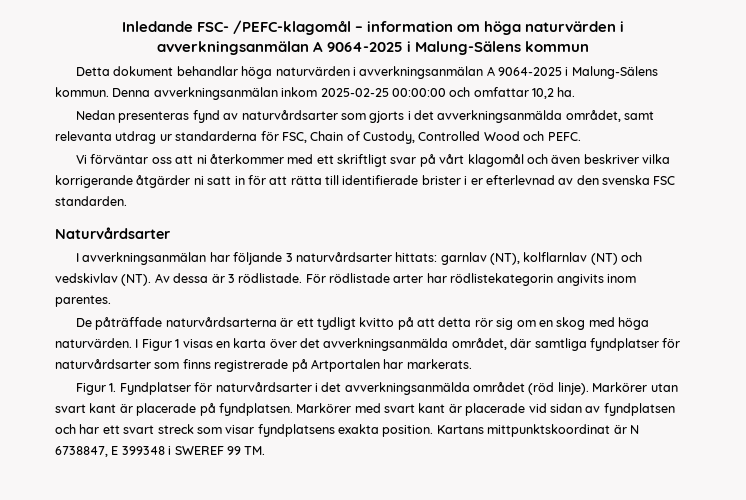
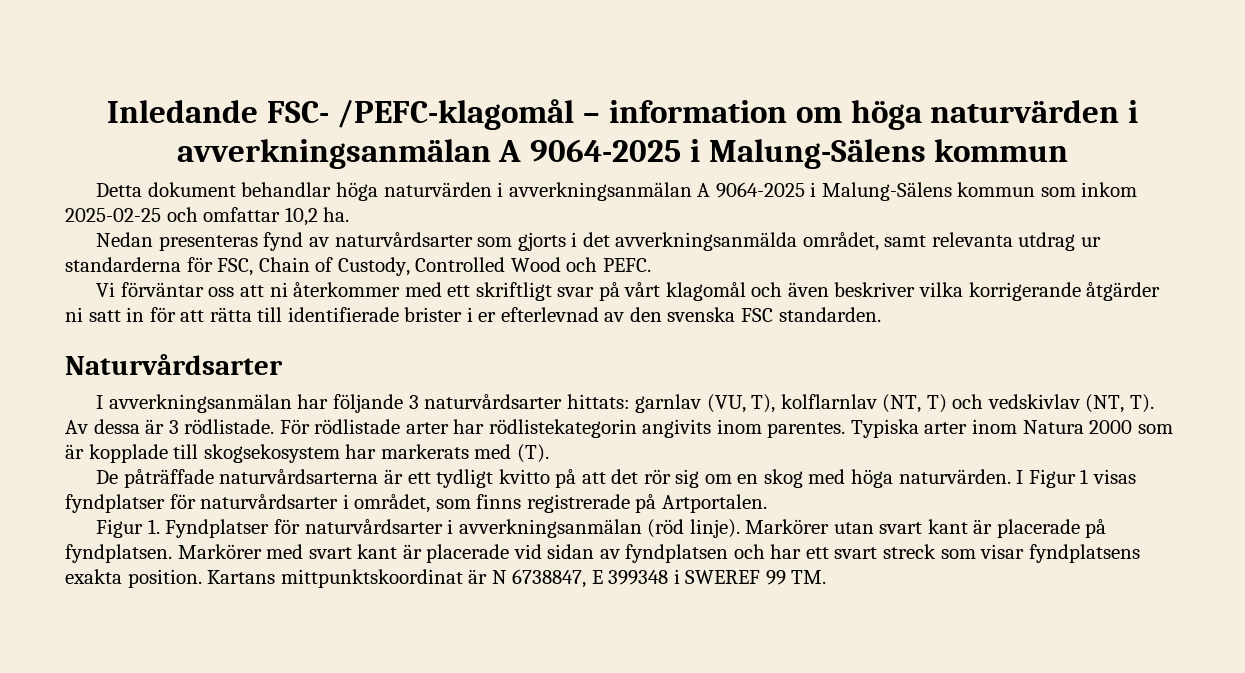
- Detta dokument behandlar höga naturvärden i avverkningsanmälan A 9064-2025 i Malung-Sälens kommun. Denna avverkningsanmälan inkom 2025-02-25 00:00:00 och omfattar 10,2 ha.
+ Detta dokument behandlar höga naturvärden i avverkningsanmälan A 9064-2025 i Malung-Sälens kommun som inkom 2025-02-25 och omfattar 10,2 ha.
- I avverkningsanmälan har följande 3 naturvårdsarter hittats: garnlav (NT), kolflarnlav (NT) och vedskivlav (NT). Av dessa är 3 rödlistade.
+ I avverkningsanmälan har följande 3 naturvårdsarter hittats: garnlav (VU, T), kolflarnlav (NT, T) och vedskivlav (NT, T). Av dessa är 3 rödlistade.
+ Typiska arter inom Natura 2000 som är kopplade till skogsekosystem har markerats med (T).
- De påträffade naturvårdsarterna är ett tydligt kvitto på att detta rör sig om en skog med höga naturvärden.
+ De påträffade naturvårdsarterna är ett tydligt kvitto på att det rör sig om en skog med höga naturvärden.
- I Figur 1 visas en karta över det avverkningsanmälda området, där samtliga fyndplatser för naturvårdsarter som finns registrerade på Artportalen har markerats.
+ I Figur 1 visas fyndplatser för naturvårdsarter i området, som finns registrerade på Artportalen.
- Figur 1. Fyndplatser för naturvårdsarter i det avverkningsanmälda området (röd linje).
+ Figur 1. Fyndplatser för naturvårdsarter i avverkningsanmälan (röd linje).

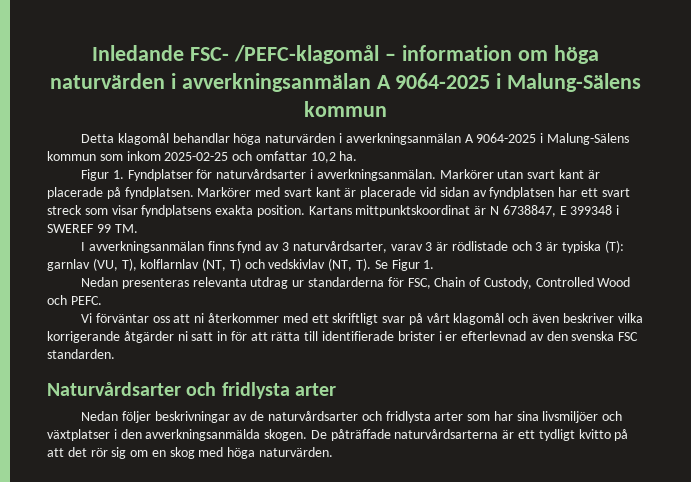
- Detta dokument behandlar höga naturvärden i avverkningsanmälan A 9064-2025 i Malung-Sälens kommun som inkom 2025-02-25 och omfattar 10,2 ha.
+ Detta klagomål behandlar höga naturvärden i avverkningsanmälan A 9064-2025 i Malung-Sälens kommun som inkom 2025-02-25 och omfattar 10,2 ha.
- Nedan presenteras fynd av naturvårdsarter som gjorts i det avverkningsanmälda området, samt relevanta utdrag ur standarderna för FSC, Chain of Custody, Controlled Wood och PEFC.
+ Figur 1. Fyndplatser för naturvårdsarter i avverkningsanmälan. Markörer utan svart kant är placerade på fyndplatsen. Markörer med svart kant är placerade vid sidan av fyndplatsen har ett svart streck som visar fyndplatsens exakta position. Kartans mittpunktskoordinat är N 6738847, E 399348 i SWEREF 99 TM.
+ I avverkningsanmälan finns fynd av 3 naturvårdsarter, varav 3 är rödlistade och 3 är typiska (T): garnlav (VU, T), kolflarnlav (NT, T) och vedskivlav (NT, T). Se Figur 1.
+ Nedan presenteras relevanta utdrag ur standarderna för FSC, Chain of Custody, Controlled Wood och PEFC.
- Naturvårdsarter
- I avverkningsanmälan har följande 3 naturvårdsarter hittats: garnlav (VU, T), kolflarnlav (NT, T) och vedskivlav (NT, T). Av dessa är 3 rödlistade. För rödlistade arter har rödlistekategorin angivits inom parentes. Typiska arter inom Natura 2000 som är kopplade till skogsekosystem har markerats med (T).
- De påträffade naturvårdsarterna är ett tydligt kvitto på att det rör sig om en skog med höga naturvärden. I Figur 1 visas fyndplatser för naturvårdsarter i området, som finns registrerade på Artportalen.
- Figur 1. Fyndplatser för naturvårdsarter i avverkningsanmälan (röd linje). Markörer utan svart kant är placerade på fyndplatsen. Markörer med svart kant är placerade vid sidan av fyndplatsen och har ett svart streck som visar fyndplatsens exakta position. Kartans mittpunktskoordinat är N 6738847, E 399348 i SWEREF 99 TM.
+ Naturvårdsarter och fridlysta arter
+ Nedan följer beskrivningar av de naturvårdsarter och fridlysta arter som har sina livsmiljöer och växtplatser i den avverkningsanmälda skogen. De påträffade naturvårdsarterna är ett tydligt kvitto på att det rör sig om en skog med höga naturvärden.

